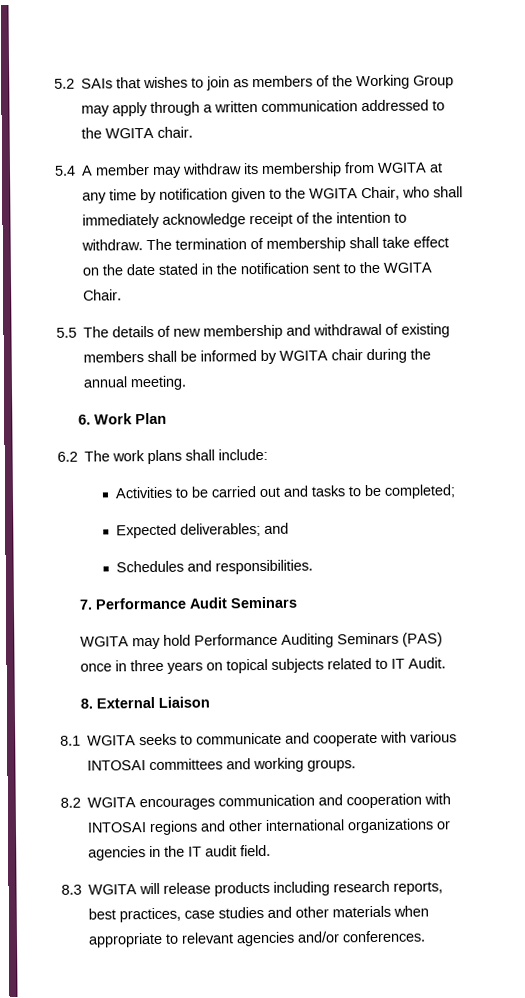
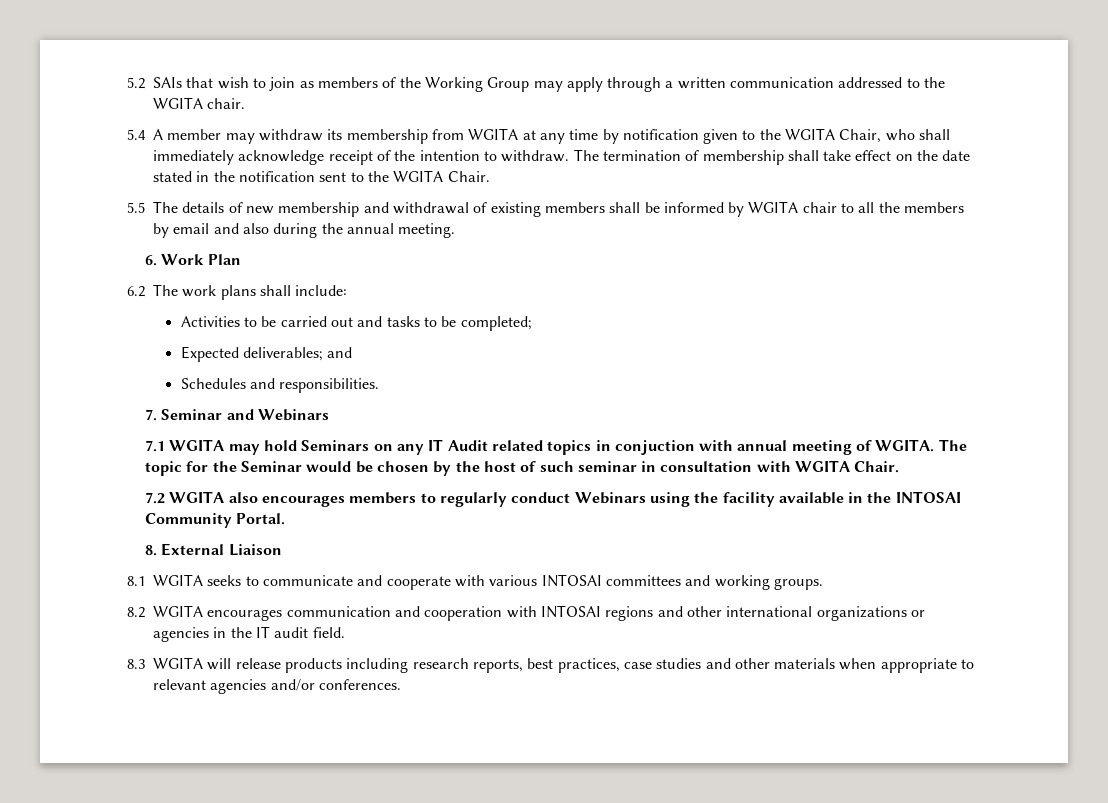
- 5.2 SAIs that wishes to join as members of the Working Group may apply through a written communication addressed to the WGITA chair.
+ 5.2 SAIs that wish to join as members of the Working Group may apply through a written communication addressed to the WGITA chair.
- 5.5 The details of new membership and withdrawal of existing members shall be informed by WGITA chair during the annual meeting.
+ 5.5 The details of new membership and withdrawal of existing members shall be informed by WGITA chair to all the members by email and also during the annual meeting.
- 7. Performance Audit Seminars
- WGITA may hold Performance Auditing Seminars (PAS) once in three years on topical subjects related to IT Audit.
+ 7. Seminar and Webinars
+ 7.1 WGITA may hold Seminars on any IT Audit related topics in conjuction with annual meeting of WGITA. The topic for the Seminar would be chosen by the host of such seminar in consultation with WGITA Chair.
+ 7.2 WGITA also encourages members to regularly conduct Webinars using the facility available in the INTOSAI Community Portal.

